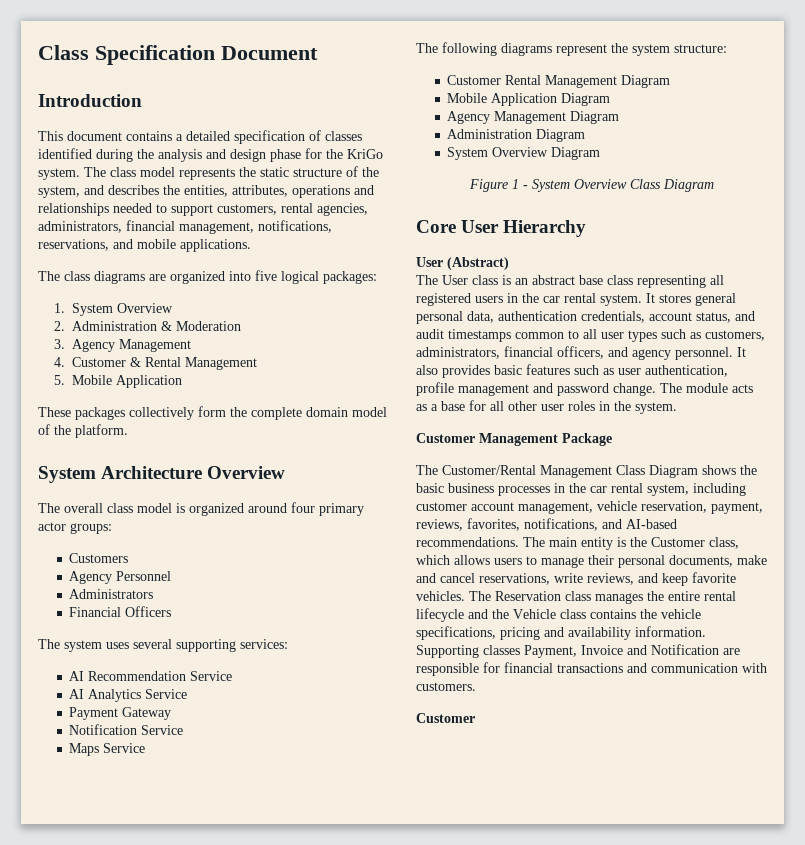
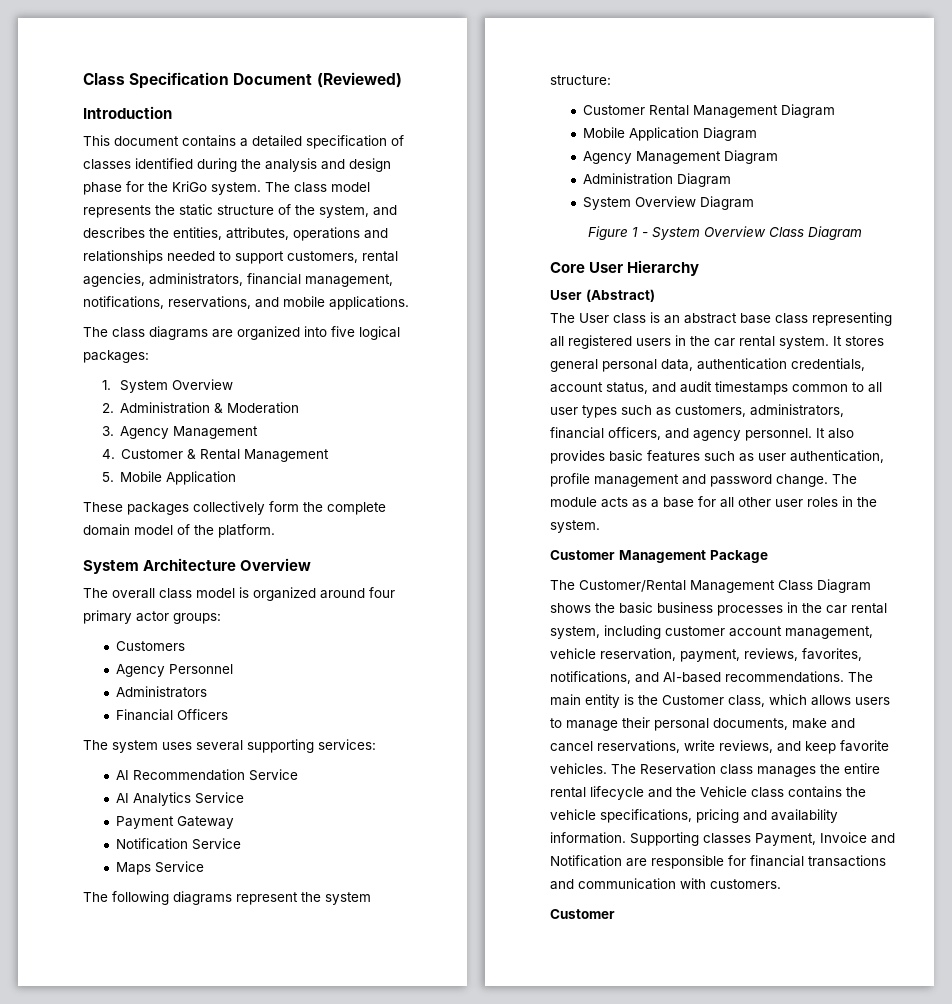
- Class Specification Document
+ Class Specification Document (Reviewed)

